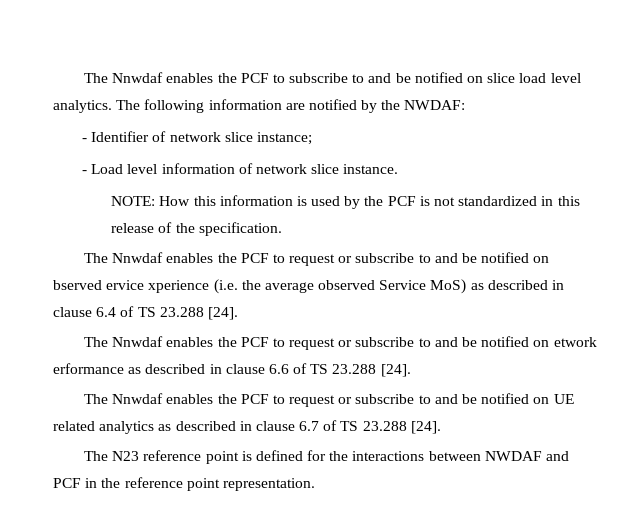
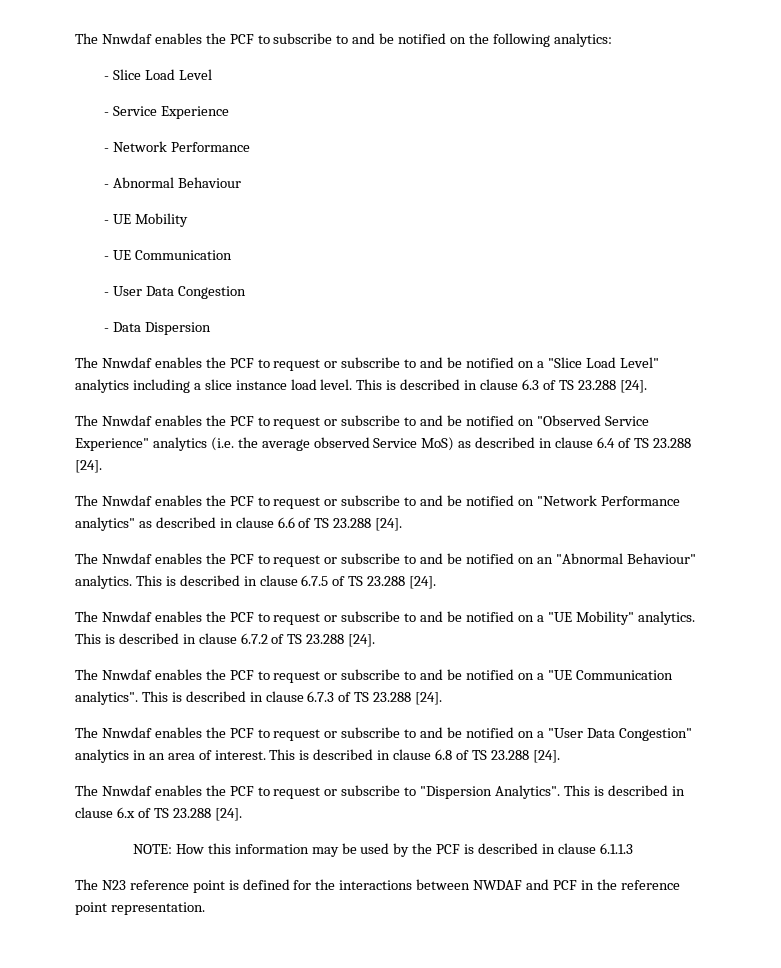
- The Nnwdaf enables the PCF to subscribe to and be notified on slice load level analytics. The following information are notified by the NWDAF:
- - Identifier of network slice instance;
- - Load level information of network slice instance.
- NOTE: How this information is used by the PCF is not standardized in this release of the specification.
+ The Nnwdaf enables the PCF to subscribe to and be notified on the following analytics:
+ - Slice Load Level
+ - Service Experience
+ - Network Performance
+ - Abnormal Behaviour
+ - UE Mobility
+ - UE Communication
+ - User Data Congestion
+ - Data Dispersion
- The Nnwdaf enables the PCF to request or subscribe to and be notified on bserved ervice xperience (i.e. the average observed Service MoS) as described in clause 6.4 of TS 23.288 [24].
+ The Nnwdaf enables the PCF to request or subscribe to and be notified on a "Slice Load Level" analytics including a slice instance load level. This is described in clause 6.3 of TS 23.288 [24].
+ The Nnwdaf enables the PCF to request or subscribe to and be notified on "Observed Service Experience" analytics (i.e. the average observed Service MoS) as described in clause 6.4 of TS 23.288 [24].
- The Nnwdaf enables the PCF to request or subscribe to and be notified on etwork erformance as described in clause 6.6 of TS 23.288 [24].
+ The Nnwdaf enables the PCF to request or subscribe to and be notified on "Network Performance analytics" as described in clause 6.6 of TS 23.288 [24].
- The Nnwdaf enables the PCF to request or subscribe to and be notified on UE related analytics as described in clause 6.7 of TS 23.288 [24].
+ The Nnwdaf enables the PCF to request or subscribe to and be notified on an "Abnormal Behaviour" analytics. This is described in clause 6.7.5 of TS 23.288 [24].
+ The Nnwdaf enables the PCF to request or subscribe to and be notified on a "UE Mobility" analytics. This is described in clause 6.7.2 of TS 23.288 [24].
+ The Nnwdaf enables the PCF to request or subscribe to and be notified on a "UE Communication analytics". This is described in clause 6.7.3 of TS 23.288 [24].
+ The Nnwdaf enables the PCF to request or subscribe to and be notified on a "User Data Congestion" analytics in an area of interest. This is described in clause 6.8 of TS 23.288 [24].
+ The Nnwdaf enables the PCF to request or subscribe to "Dispersion Analytics". This is described in clause 6.x of TS 23.288 [24].
+ NOTE: How this information may be used by the PCF is described in clause 6.1.1.3

